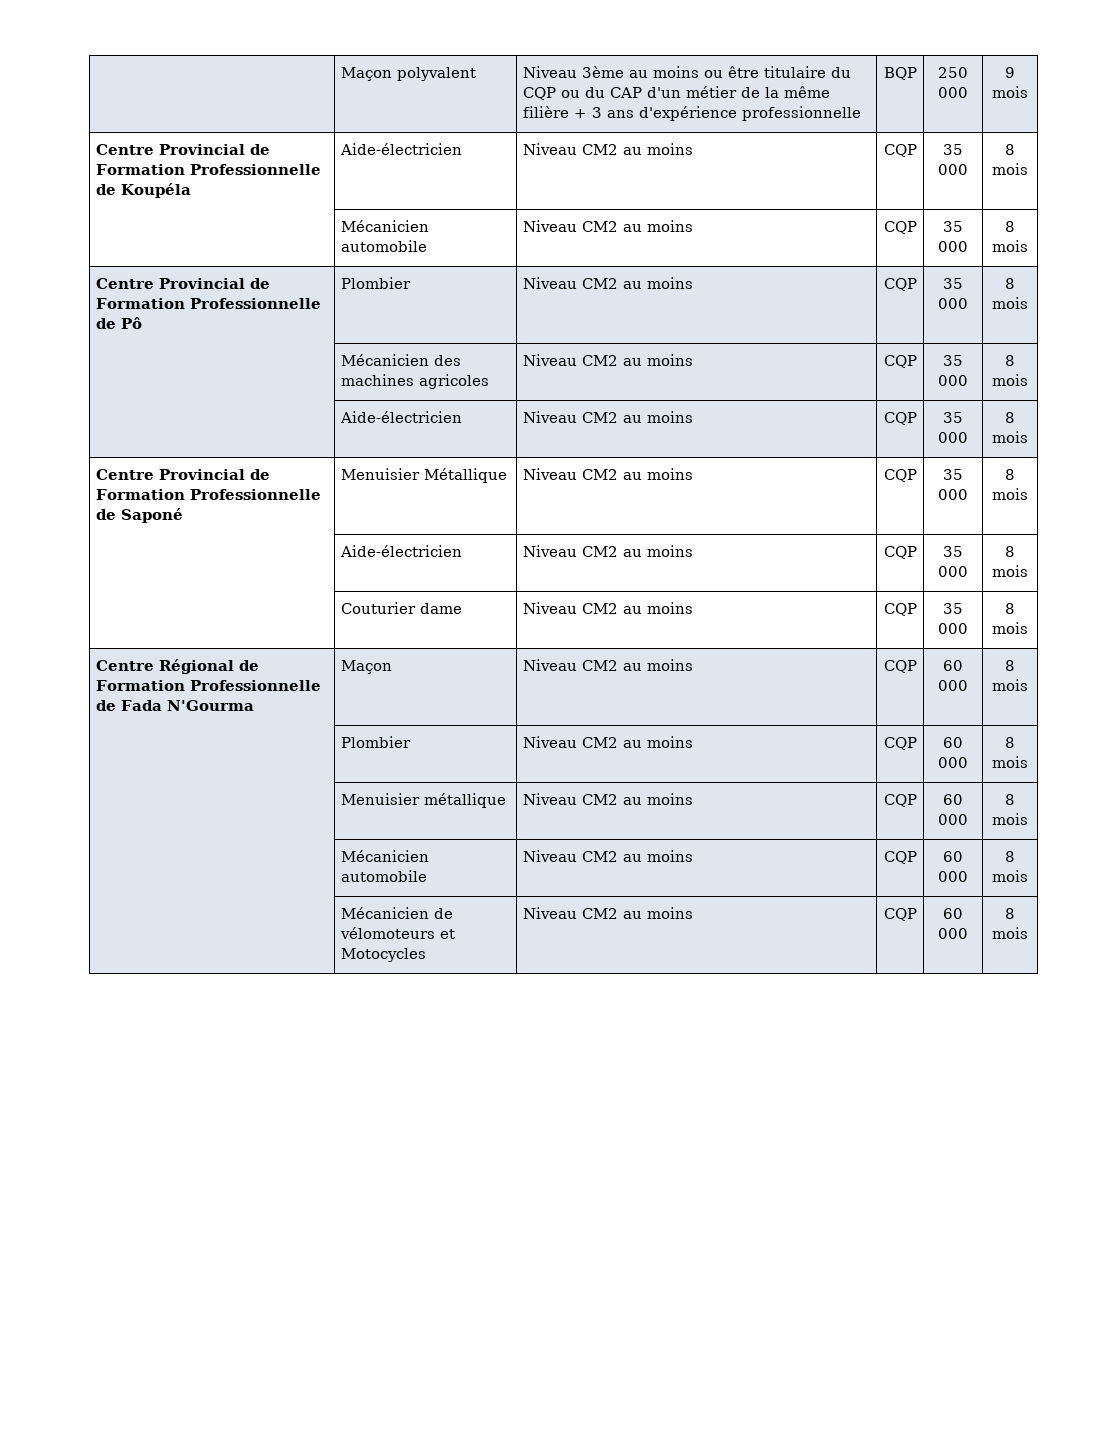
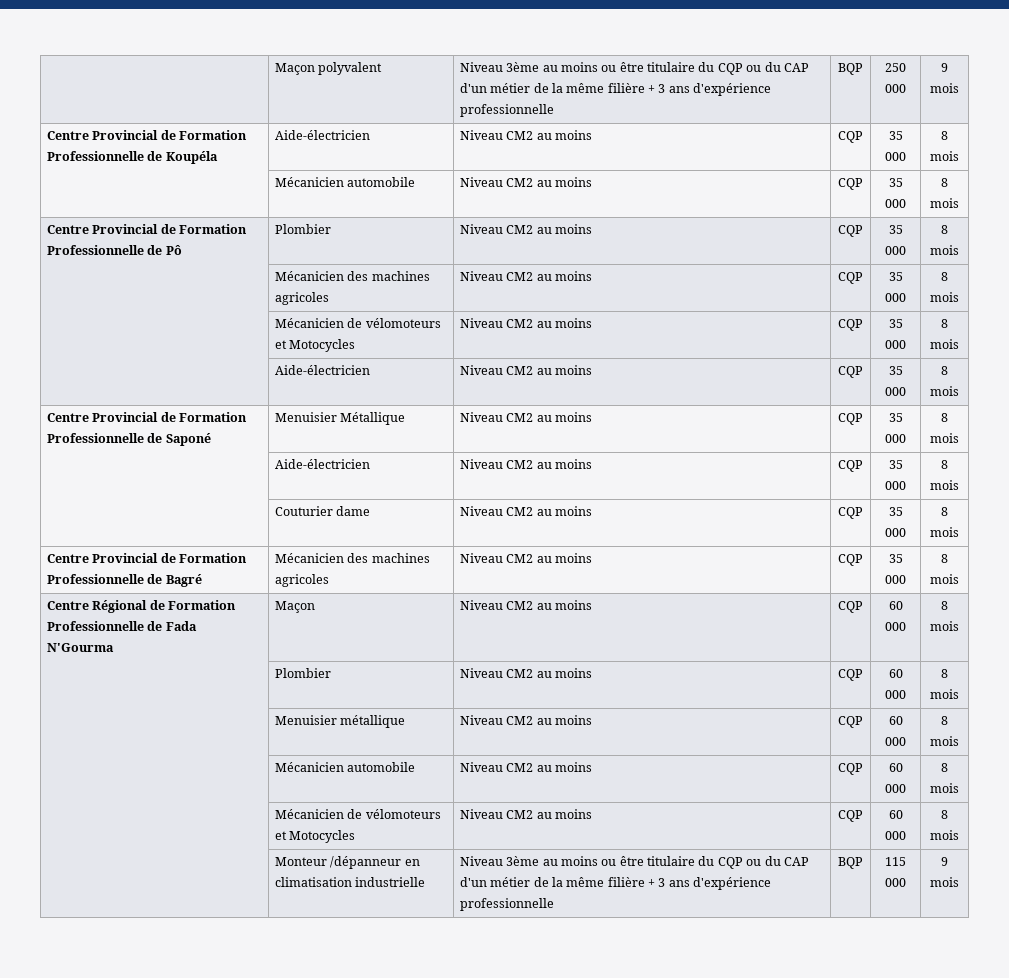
+ | Mécanicien de vélomoteurs et Motocycles | Niveau CM2 au moins | CQP | 35 000 | 8 mois
+ Centre Provincial de Formation Professionnelle de Bagré | Mécanicien des machines agricoles | Niveau CM2 au moins | CQP | 35 000 | 8 mois
+ | Monteur /dépanneur en climatisation industrielle | Niveau 3ème au moins ou être titulaire du CQP ou du CAP d'un métier de la même filière + 3 ans d'expérience professionnelle | BQP | 115 000 | 9 mois

